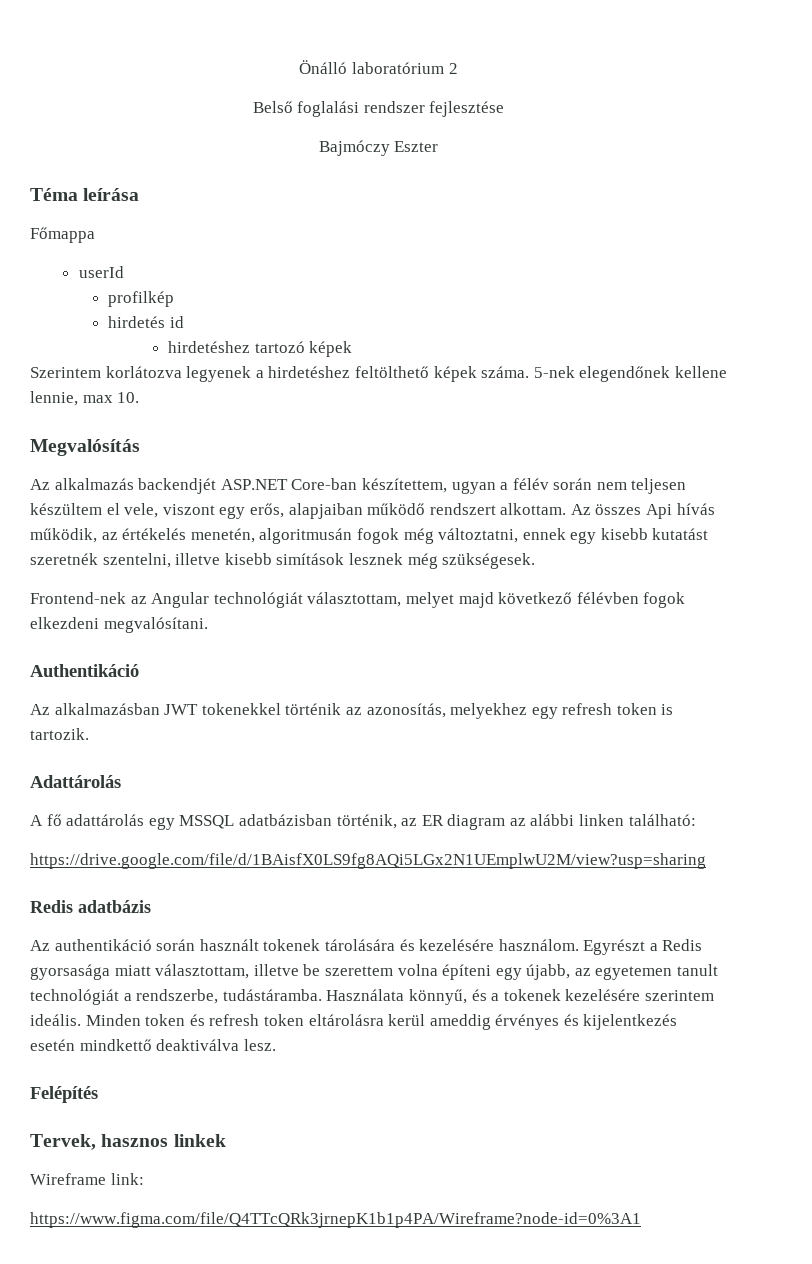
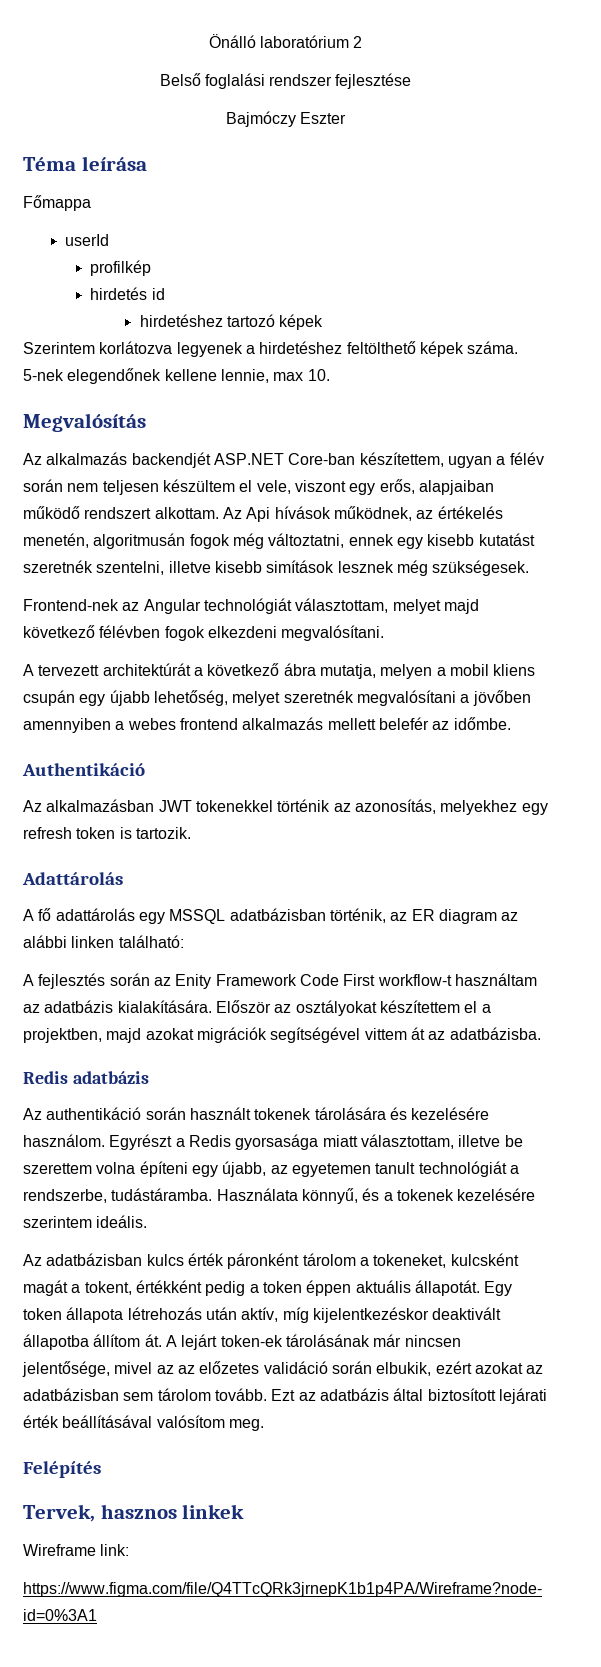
- Az összes Api hívás működik, az értékelés menetén, algoritmusán fogok még változtatni, ennek egy kisebb kutatást szeretnék szentelni, illetve kisebb simítások lesznek még szükségesek.
+ Az Api hívások működnek, az értékelés menetén, algoritmusán fogok még változtatni, ennek egy kisebb kutatást szeretnék szentelni, illetve kisebb simítások lesznek még szükségesek.
+ A tervezett architektúrát a következő ábra mutatja, melyen a mobil kliens csupán egy újabb lehetőség, melyet szeretnék megvalósítani a jövőben amennyiben a webes frontend alkalmazás mellett belefér az időmbe.
- https://drive.google.com/file/d/1BAisfX0LS9fg8AQi5LGx2N1UEmplwU2M/view?usp=sharing
+ A fejlesztés során az Enity Framework Code First workflow-t használtam az adatbázis kialakítására. Először az osztályokat készítettem el a projektben, majd azokat migrációk segítségével vittem át az adatbázisba.
- Használata könnyű, és a tokenek kezelésére szerintem ideális. Minden token és refresh token eltárolásra kerül ameddig érvényes és kijelentkezés esetén mindkettő deaktiválva lesz.
+ Használata könnyű, és a tokenek kezelésére szerintem ideális.
+ Az adatbázisban kulcs érték páronként tárolom a tokeneket, kulcsként magát a tokent, értékként pedig a token éppen aktuális állapotát. Egy token állapota létrehozás után aktív, míg kijelentkezéskor deaktivált állapotba állítom át. A lejárt token-ek tárolásának már nincsen jelentősége, mivel az az előzetes validáció során elbukik, ezért azokat az adatbázisban sem tárolom tovább. Ezt az adatbázis által biztosított lejárati érték beállításával valósítom meg.

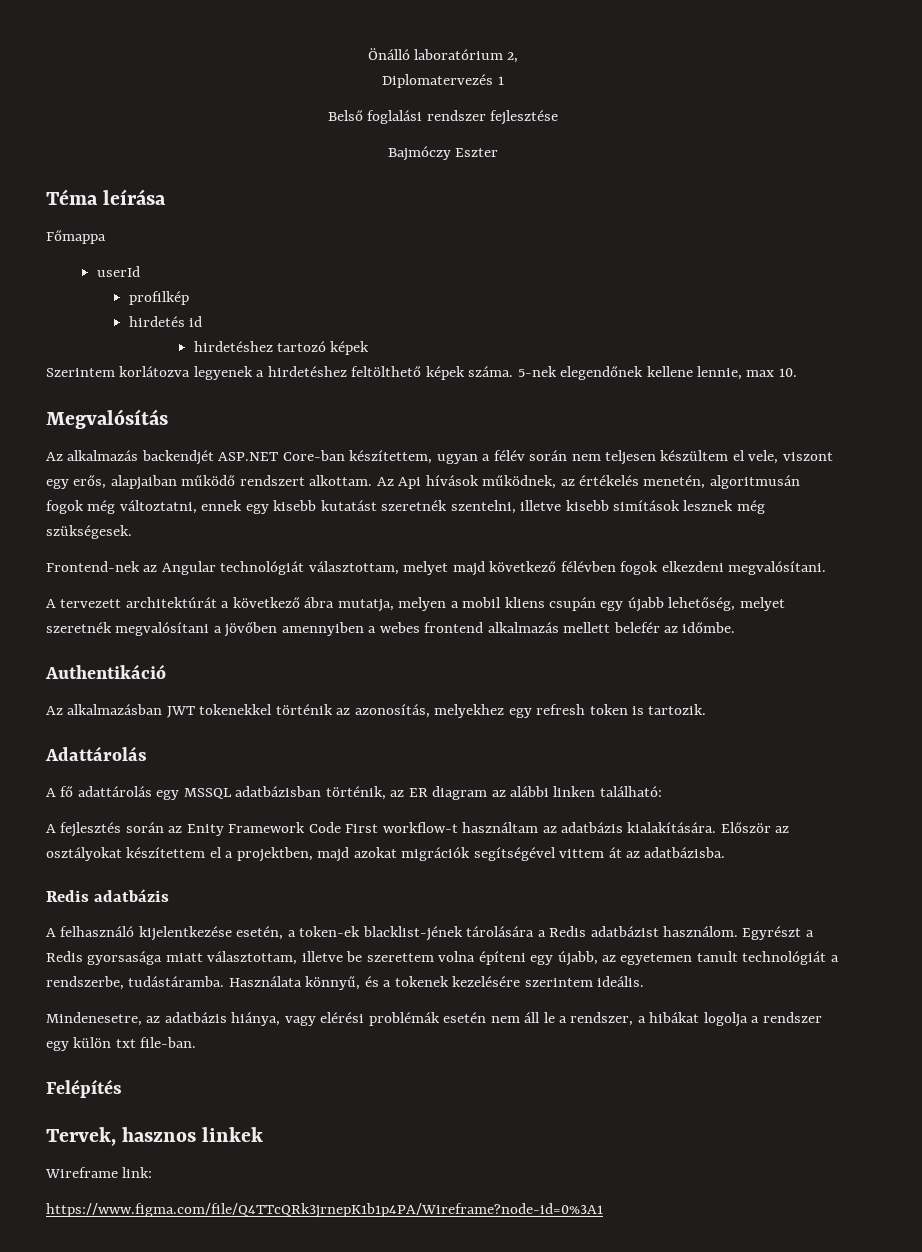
- Önálló laboratórium 2
+ Önálló laboratórium 2,
+ Diplomatervezés 1
- Az authentikáció során használt tokenek tárolására és kezelésére használom.
+ A felhasználó kijelentkezése esetén, a token-ek blacklist-jének tárolására a Redis adatbázist használom.
- Az adatbázisban kulcs érték páronként tárolom a tokeneket, kulcsként magát a tokent, értékként pedig a token éppen aktuális állapotát. Egy token állapota létrehozás után aktív, míg kijelentkezéskor deaktivált állapotba állítom át. A lejárt token-ek tárolásának már nincsen jelentősége, mivel az az előzetes validáció során elbukik, ezért azokat az adatbázisban sem tárolom tovább. Ezt az adatbázis által biztosított lejárati érték beállításával valósítom meg.
+ Mindenesetre, az adatbázis hiánya, vagy elérési problémák esetén nem áll le a rendszer, a hibákat logolja a rendszer egy külön txt file-ban.

